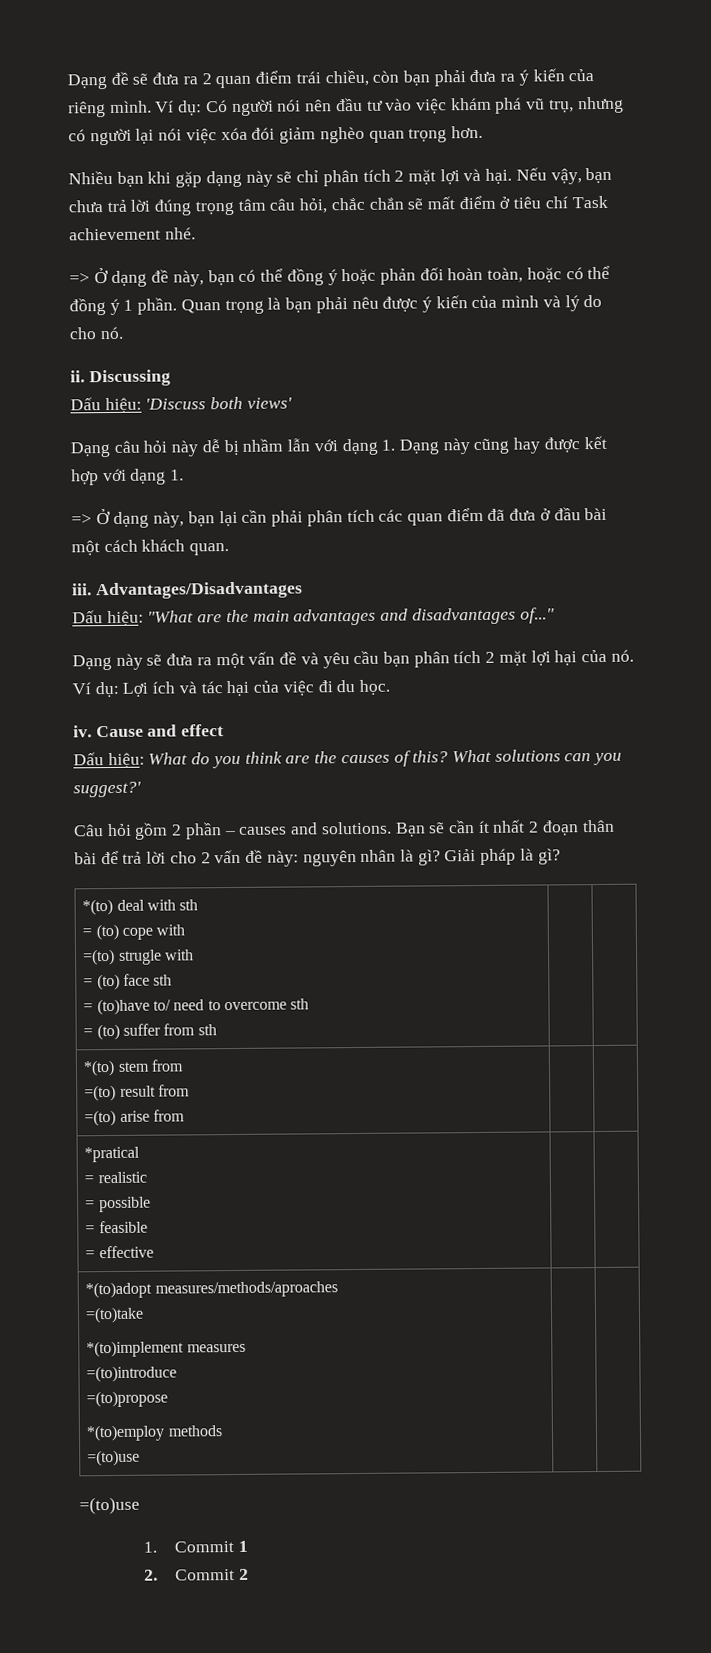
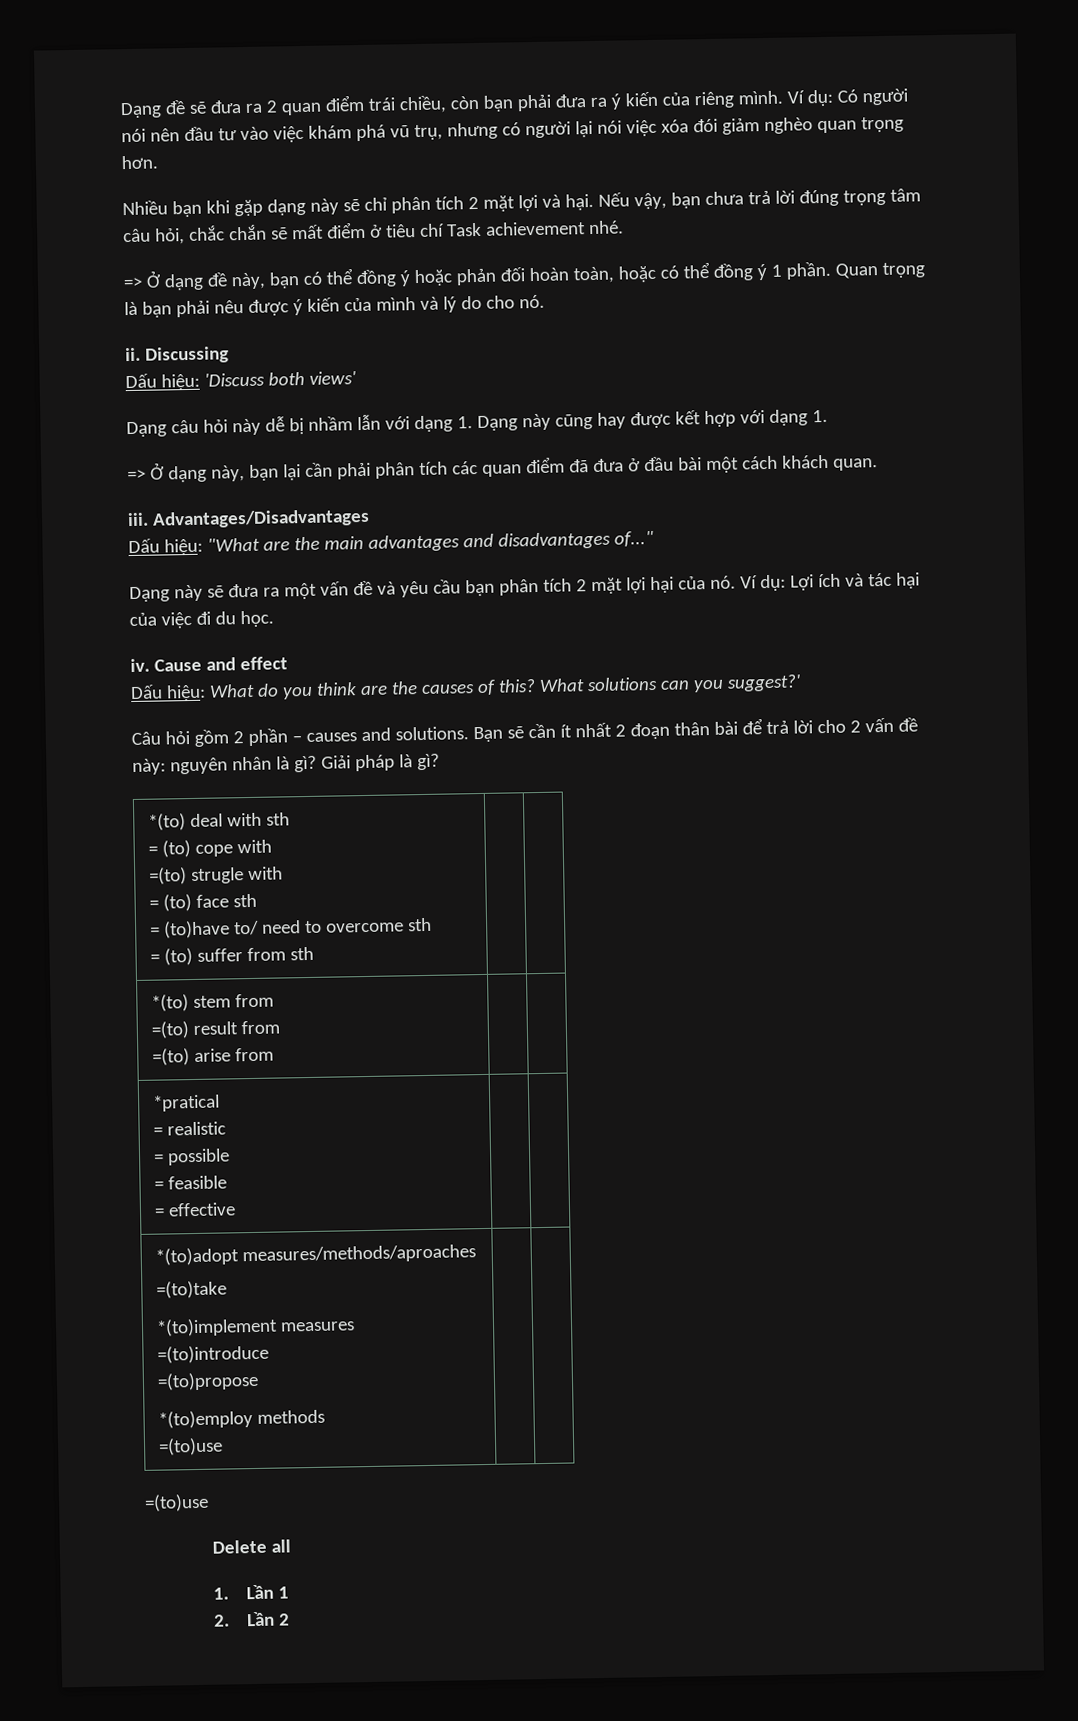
- 1. Commit 1
+ Delete all
+ 1. Lần 1
- 2. Commit 2
+ 2. Lần 2

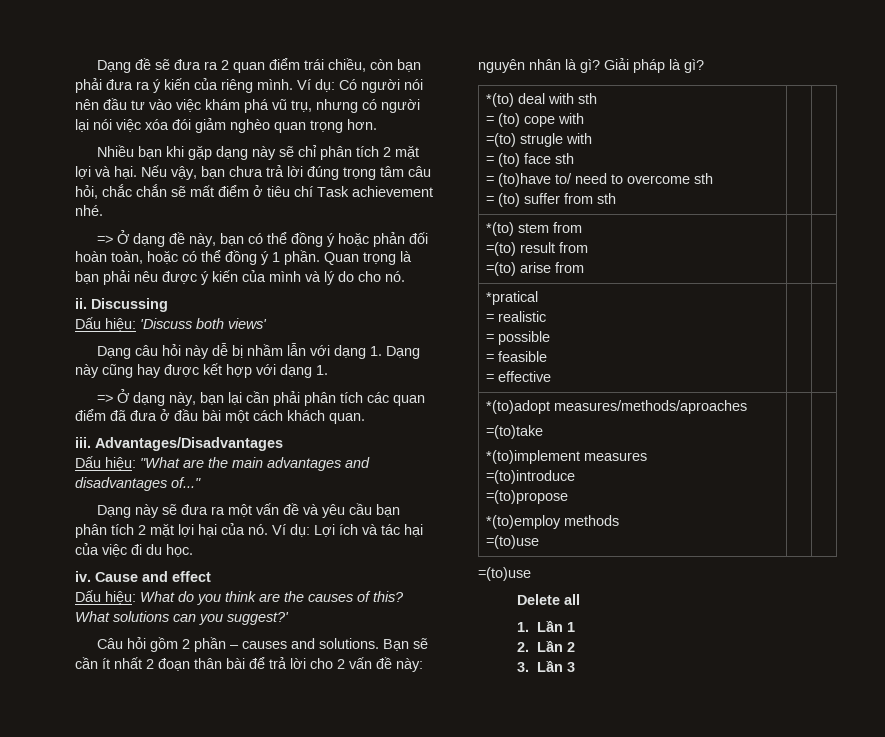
+ 3. Lần 3

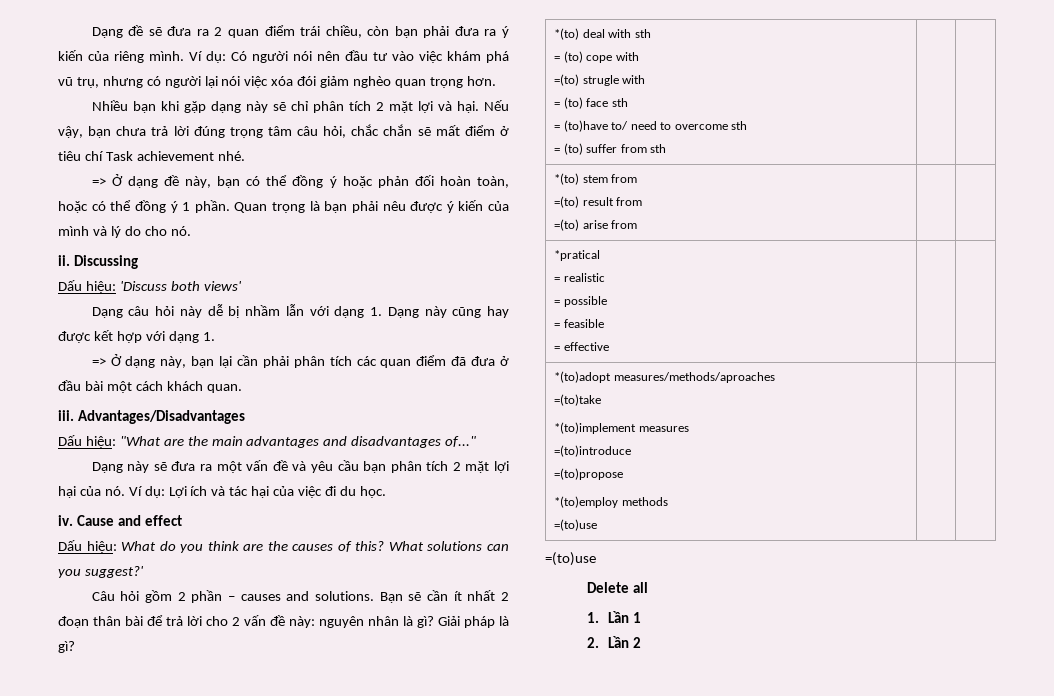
- 3. Lần 3

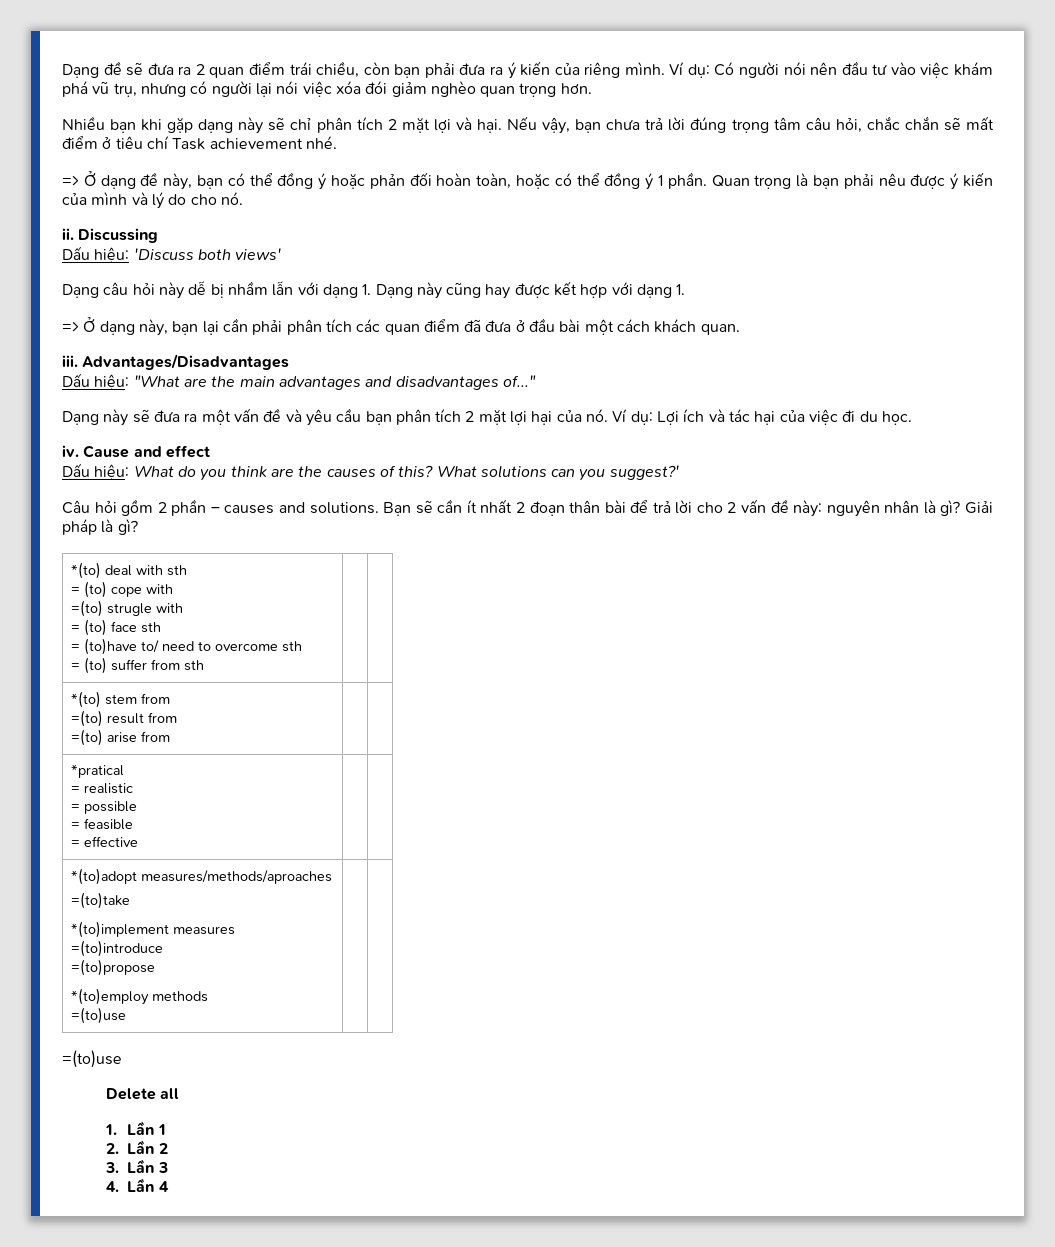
+ 3. Lần 3
+ 4. Lần 4

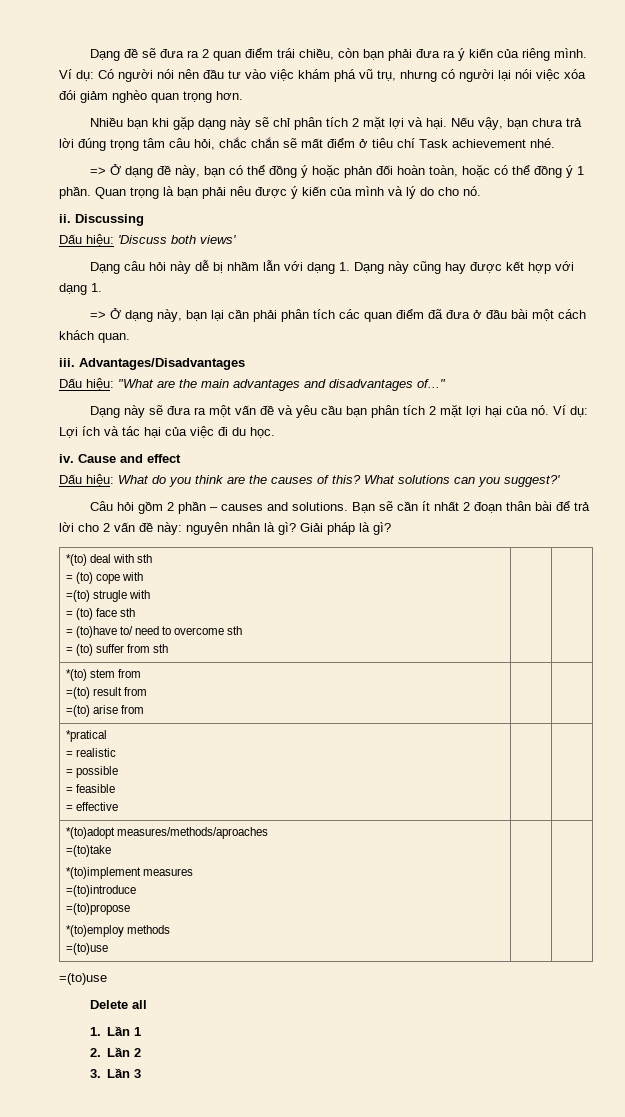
- 4. Lần 4

